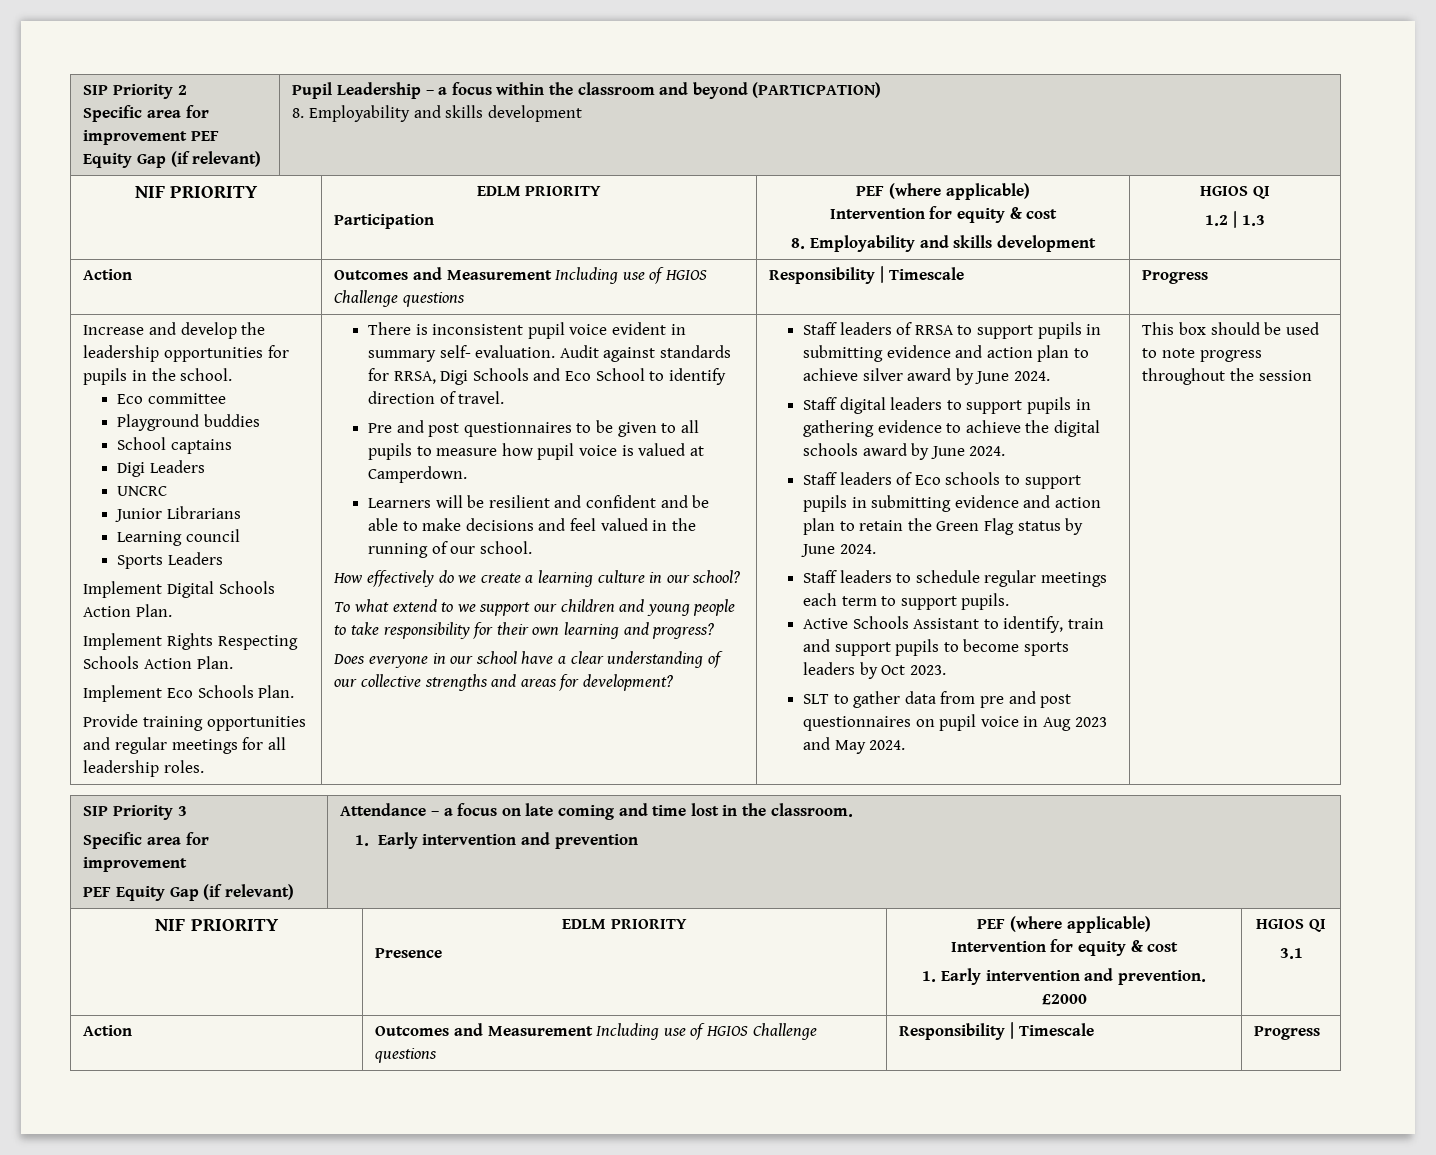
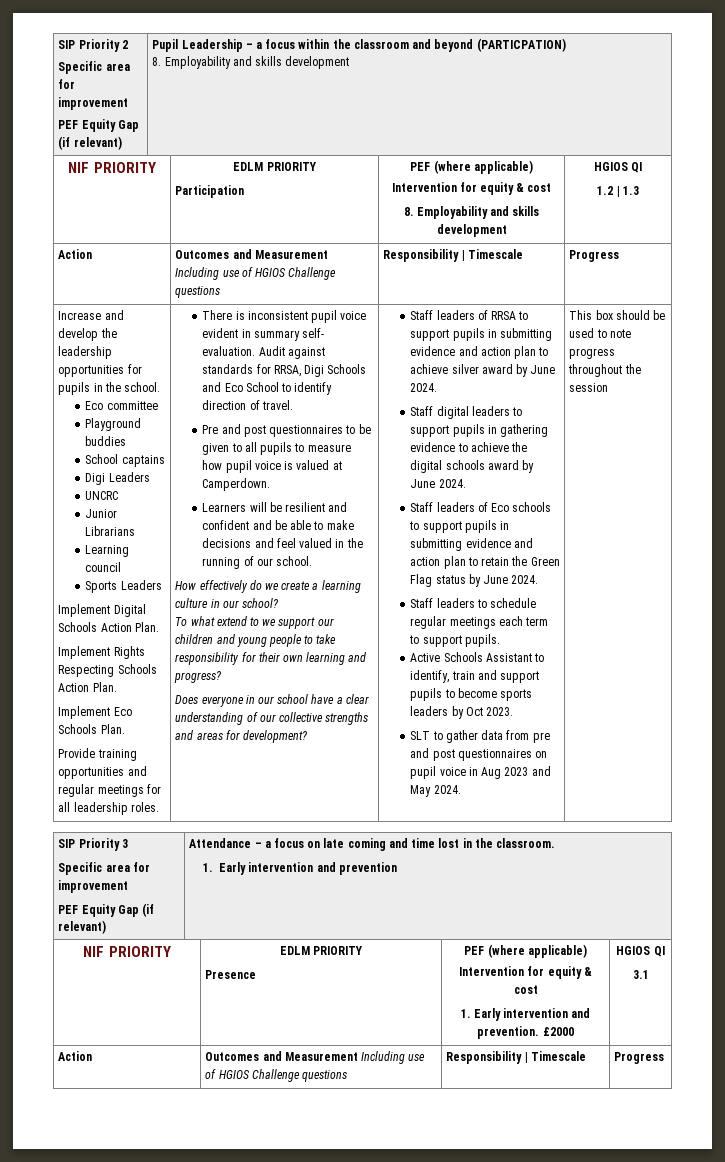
  SIP Priority 2
- Specific area for improvement PEF Equity Gap (if relevant) | Pupil Leadership – a focus within the classroom and beyond (PARTICPATION)
+ Specific area for improvement
+ PEF Equity Gap (if relevant) | Pupil Leadership – a focus within the classroom and beyond (PARTICPATION)

